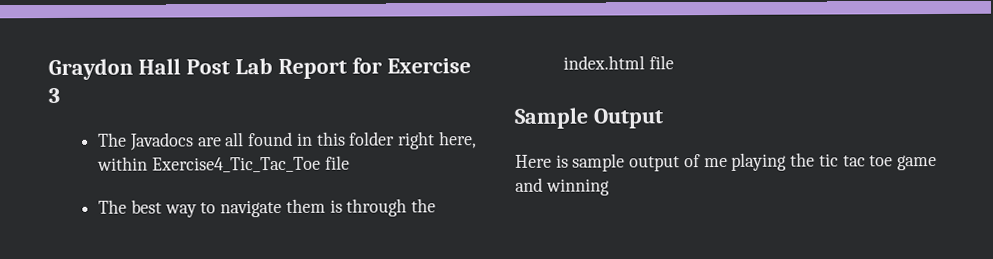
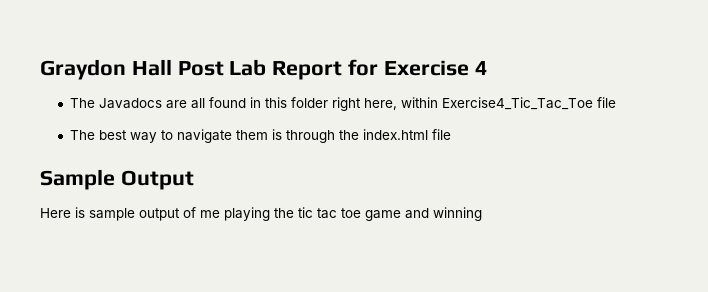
- Graydon Hall Post Lab Report for Exercise 3
+ Graydon Hall Post Lab Report for Exercise 4

